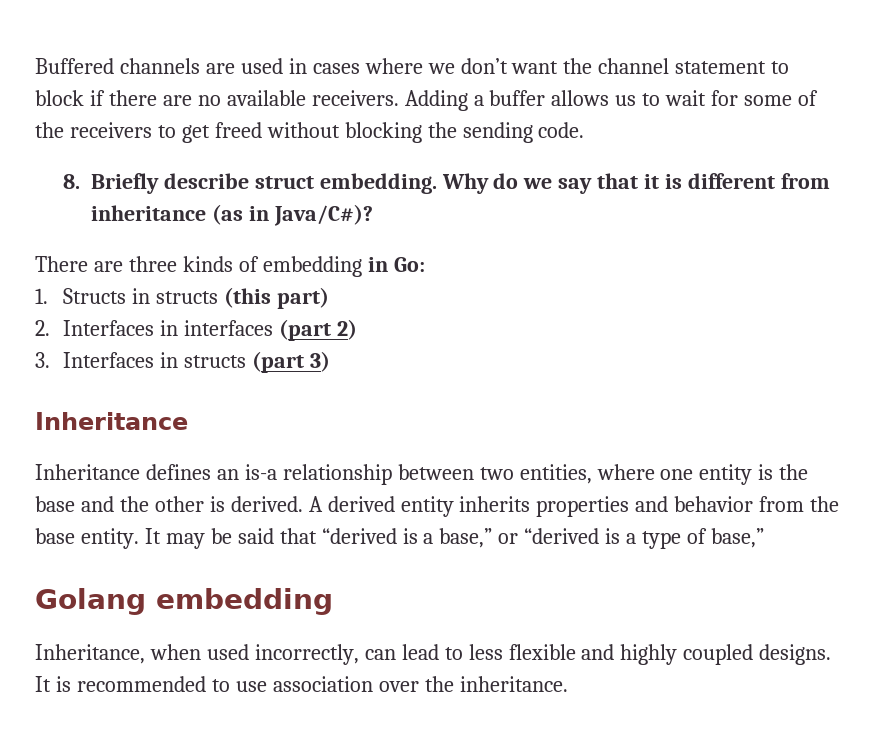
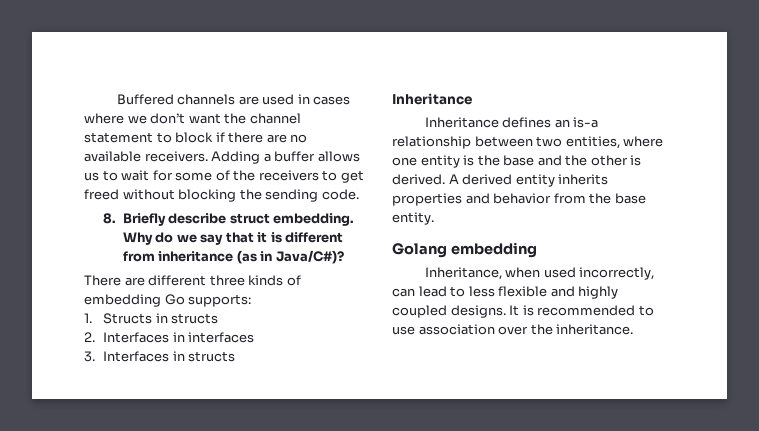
- There are three kinds of embedding in Go:
+ There are different three kinds of embedding Go supports:
- 1. Structs in structs (this part)
+ 1. Structs in structs
- 2. Interfaces in interfaces (part 2)
+ 2. Interfaces in interfaces
- 3. Interfaces in structs (part 3)
+ 3. Interfaces in structs
- It may be said that “derived is a base,” or “derived is a type of base,”

